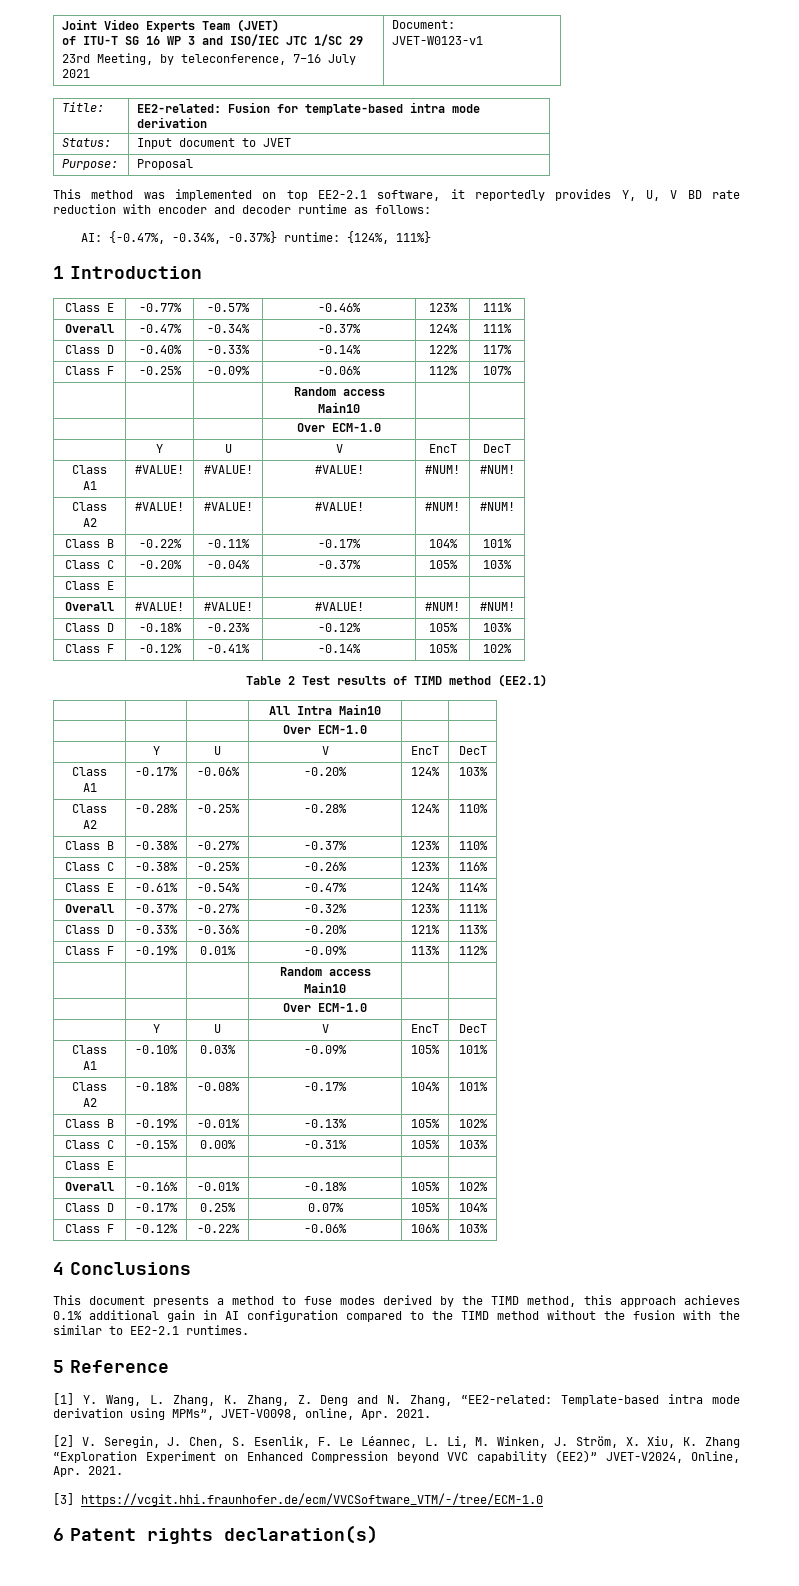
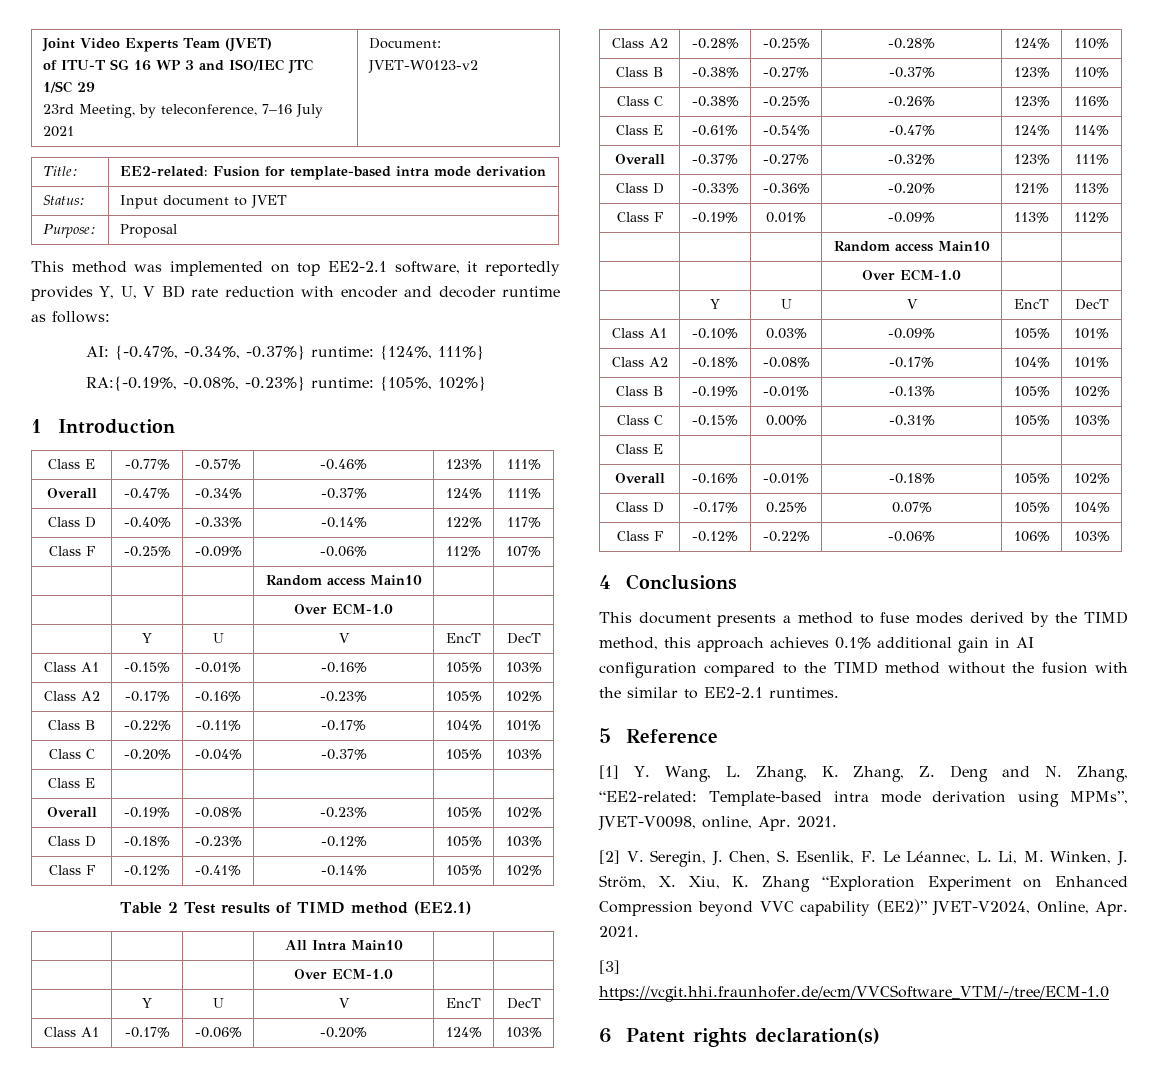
  Joint Video Experts Team (JVET)
  of ITU-T SG 16 WP 3 and ISO/IEC JTC 1/SC 29
- 23rd Meeting, by teleconference, 7–16 July 2021 | Document: JVET-W0123-v1
+ 23rd Meeting, by teleconference, 7–16 July 2021 | Document: JVET-W0123-v2
+ RA:{-0.19%, -0.08%, -0.23%} runtime: {105%, 102%}
- Class A1 | #VALUE! | #VALUE! | #VALUE! | #NUM! | #NUM!
- Class A2 | #VALUE! | #VALUE! | #VALUE! | #NUM! | #NUM!
+ Class A1 | -0.15% | -0.01% | -0.16% | 105% | 103%
+ Class A2 | -0.17% | -0.16% | -0.23% | 105% | 102%
- Overall | #VALUE! | #VALUE! | #VALUE! | #NUM! | #NUM!
+ Overall | -0.19% | -0.08% | -0.23% | 105% | 102%

